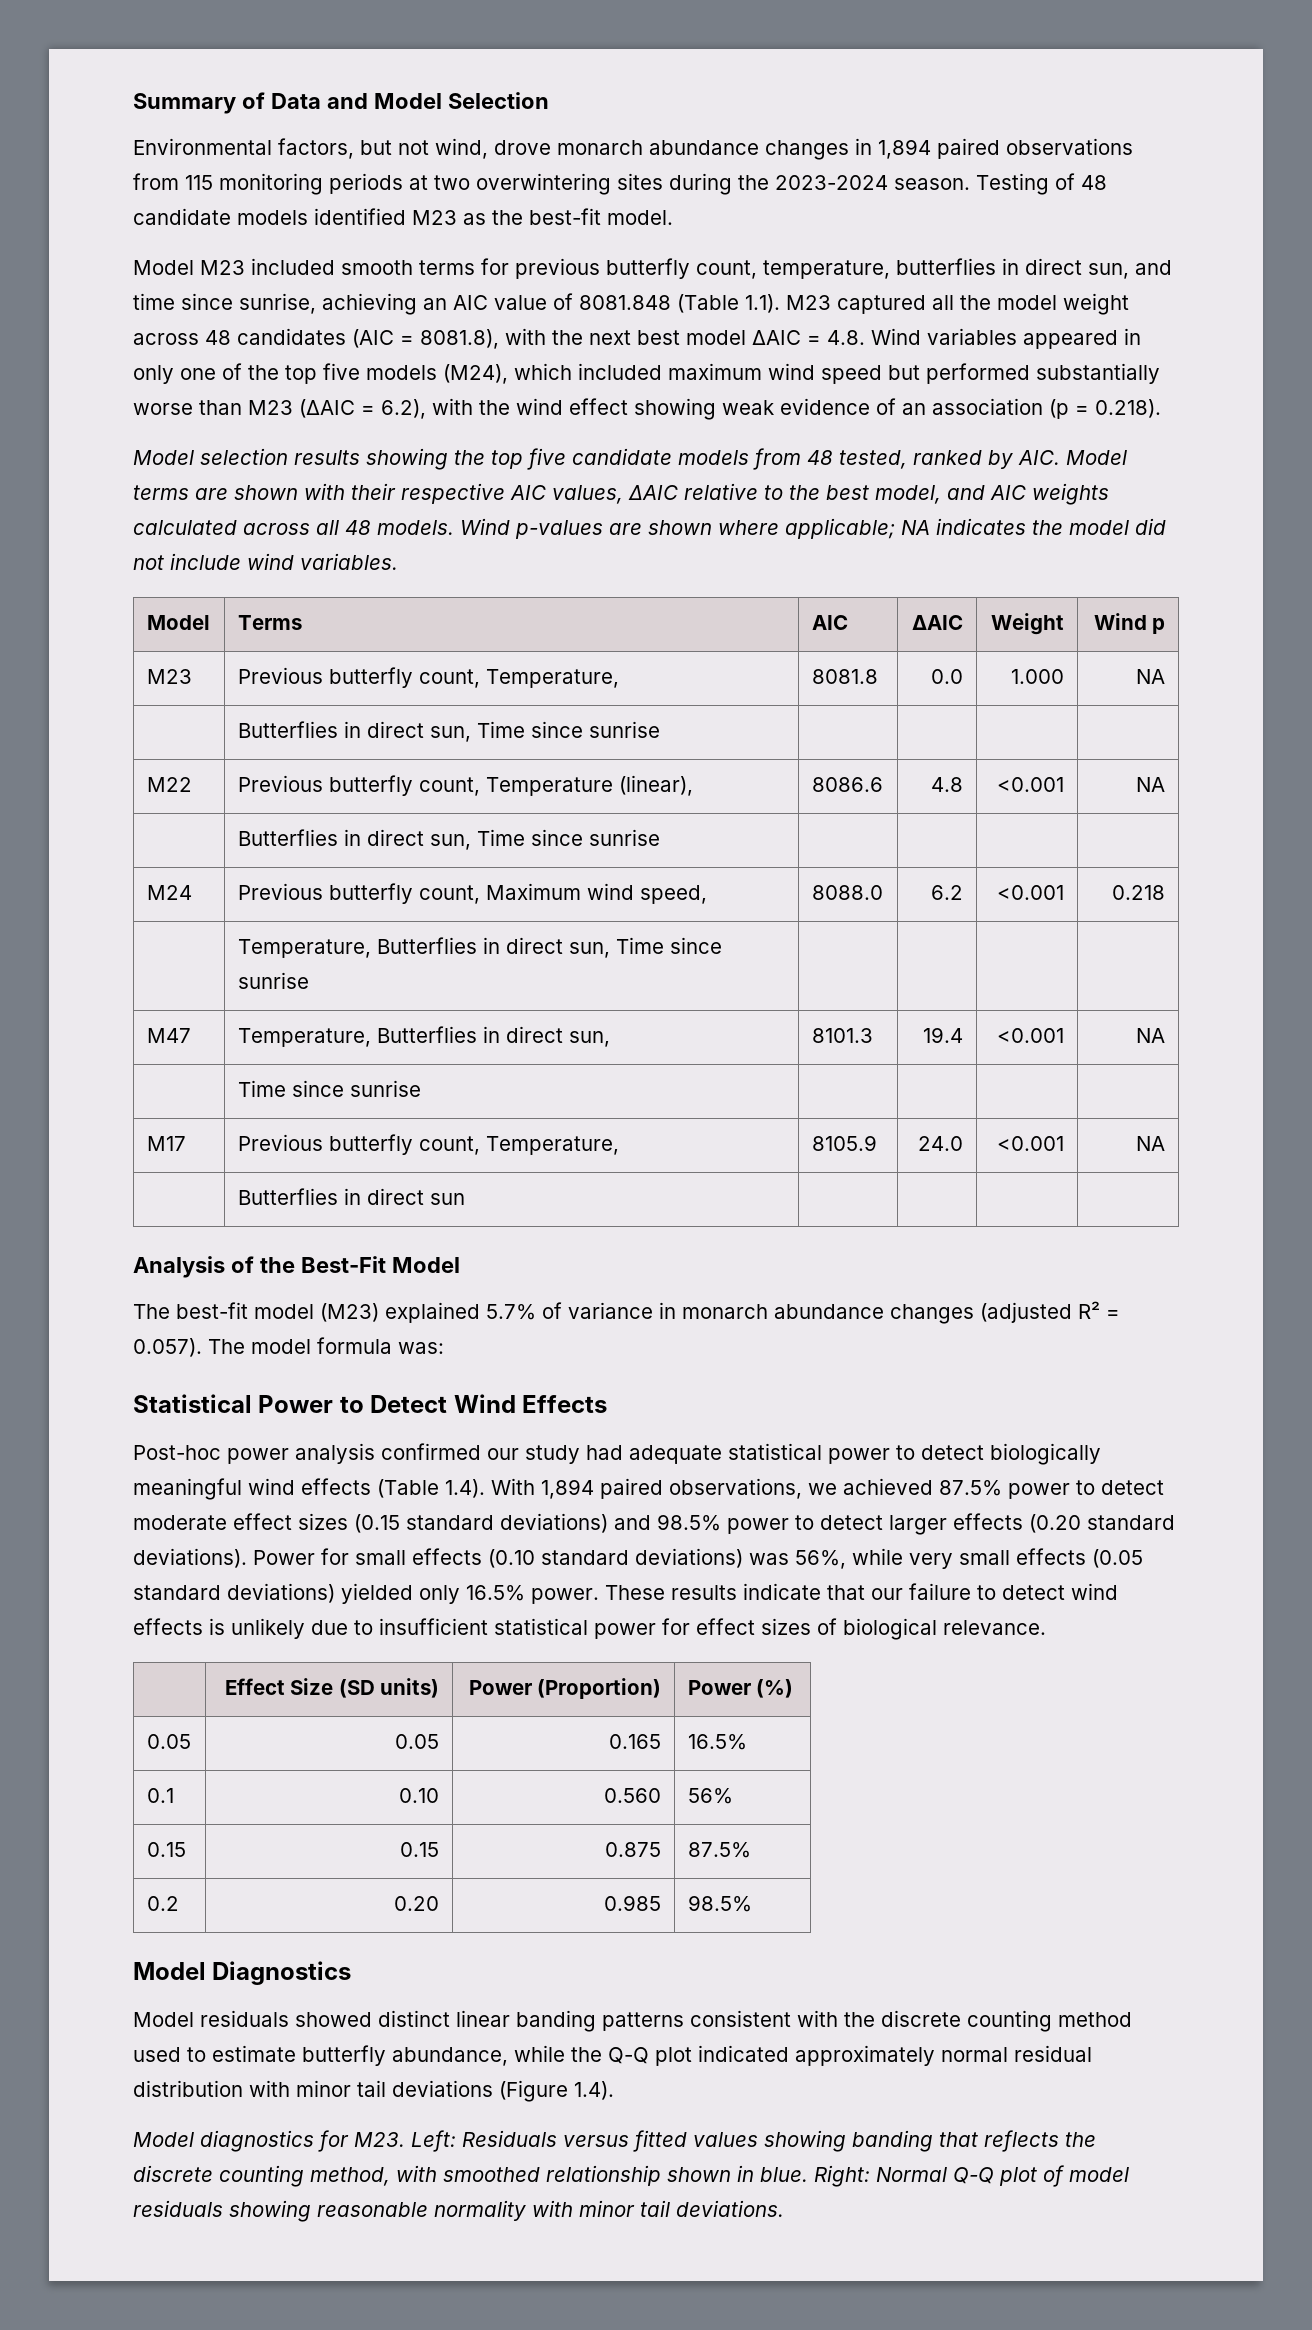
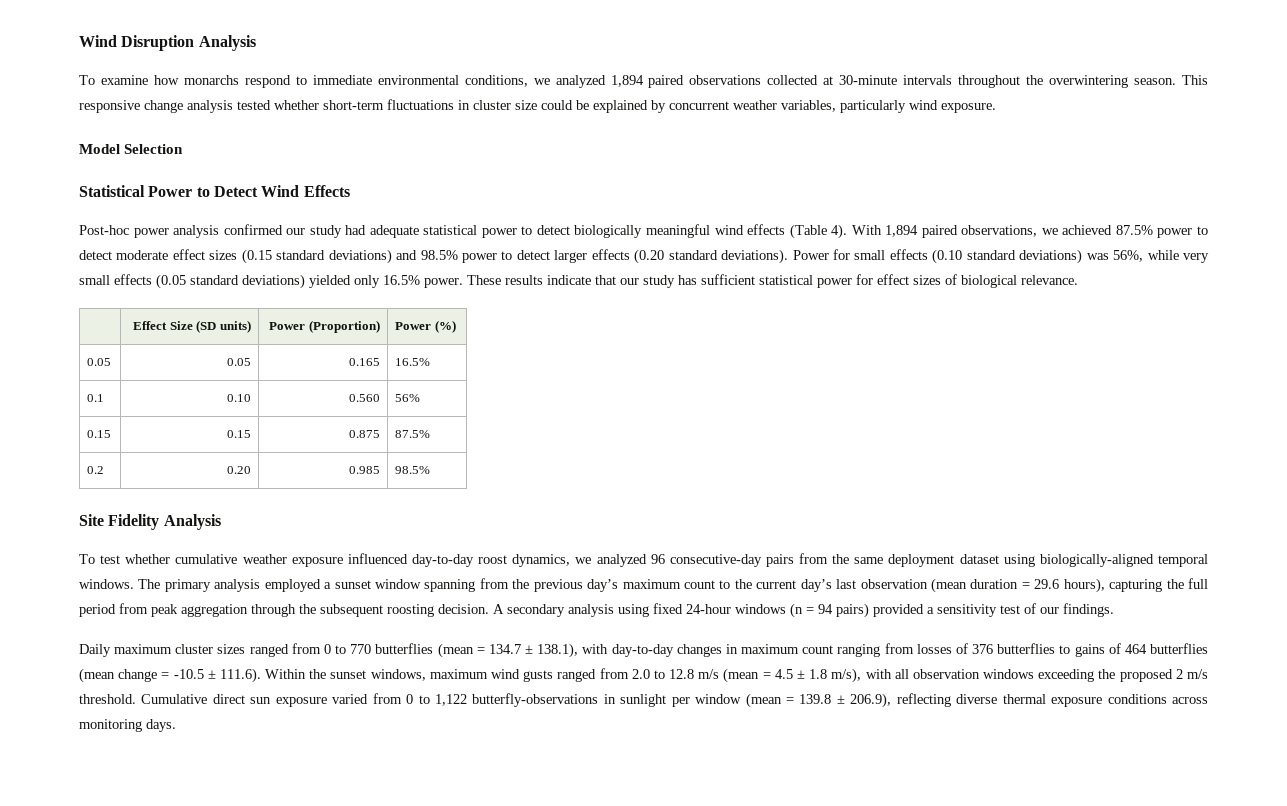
- Summary of Data and Model Selection
- Environmental factors, but not wind, drove monarch abundance changes in 1,894 paired observations from 115 monitoring periods at two overwintering sites during the 2023-2024 season. Testing of 48 candidate models identified M23 as the best-fit model.
- Model M23 included smooth terms for previous butterfly count, temperature, butterflies in direct sun, and time since sunrise, achieving an AIC value of 8081.848 (Table 1.1). M23 captured all the model weight across 48 candidates (AIC = 8081.8), with the next best model ΔAIC = 4.8. Wind variables appeared in only one of the top five models (M24), which included maximum wind speed but performed substantially worse than M23 (ΔAIC = 6.2), with the wind effect showing weak evidence of an association (p = 0.218).
- Model selection results showing the top five candidate models from 48 tested, ranked by AIC. Model terms are shown with their respective AIC values, ΔAIC relative to the best model, and AIC weights calculated across all 48 models. Wind p-values are shown where applicable; NA indicates the model did not include wind variables.
- Model | Terms | AIC | ΔAIC | Weight | Wind p
- M23 | Previous butterfly count, Temperature, | 8081.8 | 0.0 | 1.000 | NA
- | Butterflies in direct sun, Time since sunrise | | | |
- M22 | Previous butterfly count, Temperature (linear), | 8086.6 | 4.8 | <0.001 | NA
- | Butterflies in direct sun, Time since sunrise | | | |
- M24 | Previous butterfly count, Maximum wind speed, | 8088.0 | 6.2 | <0.001 | 0.218
- | Temperature, Butterflies in direct sun, Time since sunrise | | | |
- M47 | Temperature, Butterflies in direct sun, | 8101.3 | 19.4 | <0.001 | NA
- | Time since sunrise | | | |
- M17 | Previous butterfly count, Temperature, | 8105.9 | 24.0 | <0.001 | NA
- | Butterflies in direct sun | | | |
- Analysis of the Best-Fit Model
- The best-fit model (M23) explained 5.7% of variance in monarch abundance changes (adjusted R² = 0.057). The model formula was:
+ Wind Disruption Analysis
+ To examine how monarchs respond to immediate environmental conditions, we analyzed 1,894 paired observations collected at 30-minute intervals throughout the overwintering season. This responsive change analysis tested whether short-term fluctuations in cluster size could be explained by concurrent weather variables, particularly wind exposure.
+ Model Selection
- Post-hoc power analysis confirmed our study had adequate statistical power to detect biologically meaningful wind effects (Table 1.4). With 1,894 paired observations, we achieved 87.5% power to detect moderate effect sizes (0.15 standard deviations) and 98.5% power to detect larger effects (0.20 standard deviations).
+ Post-hoc power analysis confirmed our study had adequate statistical power to detect biologically meaningful wind effects (Table 4). With 1,894 paired observations, we achieved 87.5% power to detect moderate effect sizes (0.15 standard deviations) and 98.5% power to detect larger effects (0.20 standard deviations).
- These results indicate that our failure to detect wind effects is unlikely due to insufficient statistical power for effect sizes of biological relevance.
+ These results indicate that our study has sufficient statistical power for effect sizes of biological relevance.
- Model Diagnostics
- Model residuals showed distinct linear banding patterns consistent with the discrete counting method used to estimate butterfly abundance, while the Q-Q plot indicated approximately normal residual distribution with minor tail deviations (Figure 1.4).
- Model diagnostics for M23. Left: Residuals versus fitted values showing banding that reflects the discrete counting method, with smoothed relationship shown in blue. Right: Normal Q-Q plot of model residuals showing reasonable normality with minor tail deviations.
+ Site Fidelity Analysis
+ To test whether cumulative weather exposure influenced day-to-day roost dynamics, we analyzed 96 consecutive-day pairs from the same deployment dataset using biologically-aligned temporal windows. The primary analysis employed a sunset window spanning from the previous day’s maximum count to the current day’s last observation (mean duration = 29.6 hours), capturing the full period from peak aggregation through the subsequent roosting decision. A secondary analysis using fixed 24-hour windows (n = 94 pairs) provided a sensitivity test of our findings.
+ Daily maximum cluster sizes ranged from 0 to 770 butterflies (mean = 134.7 ± 138.1), with day-to-day changes in maximum count ranging from losses of 376 butterflies to gains of 464 butterflies (mean change = -10.5 ± 111.6). Within the sunset windows, maximum wind gusts ranged from 2.0 to 12.8 m/s (mean = 4.5 ± 1.8 m/s), with all observation windows exceeding the proposed 2 m/s threshold. Cumulative direct sun exposure varied from 0 to 1,122 butterfly-observations in sunlight per window (mean = 139.8 ± 206.9), reflecting diverse thermal exposure conditions across monitoring days.

